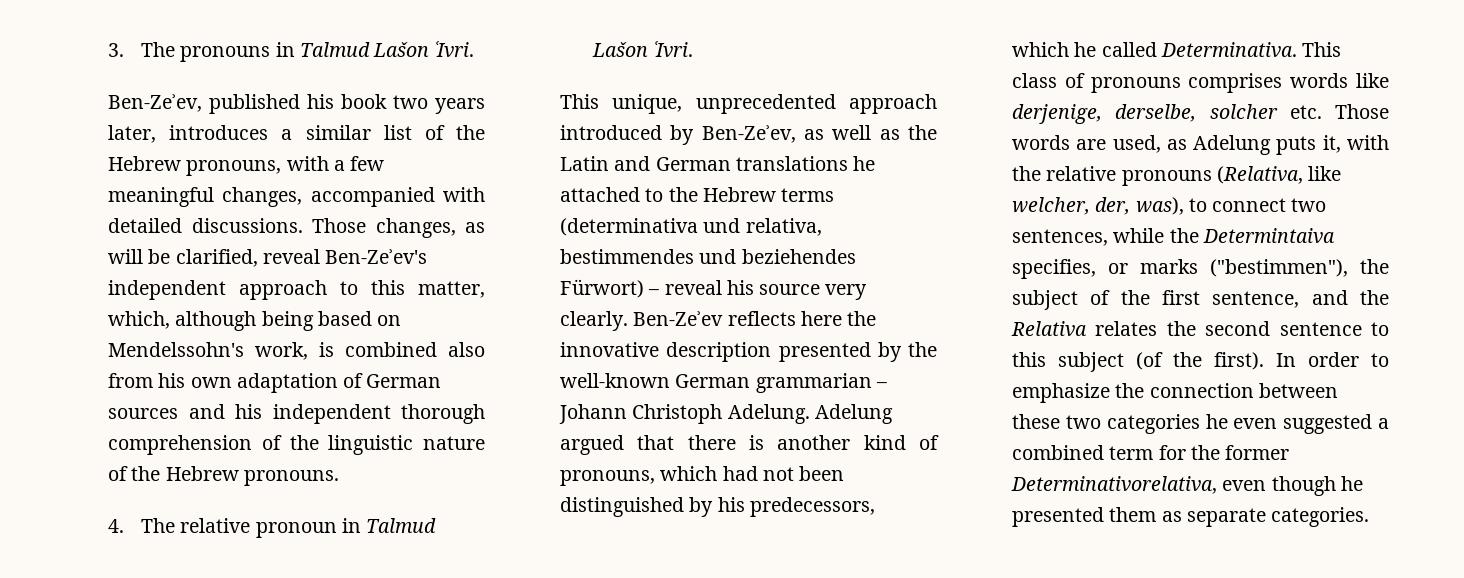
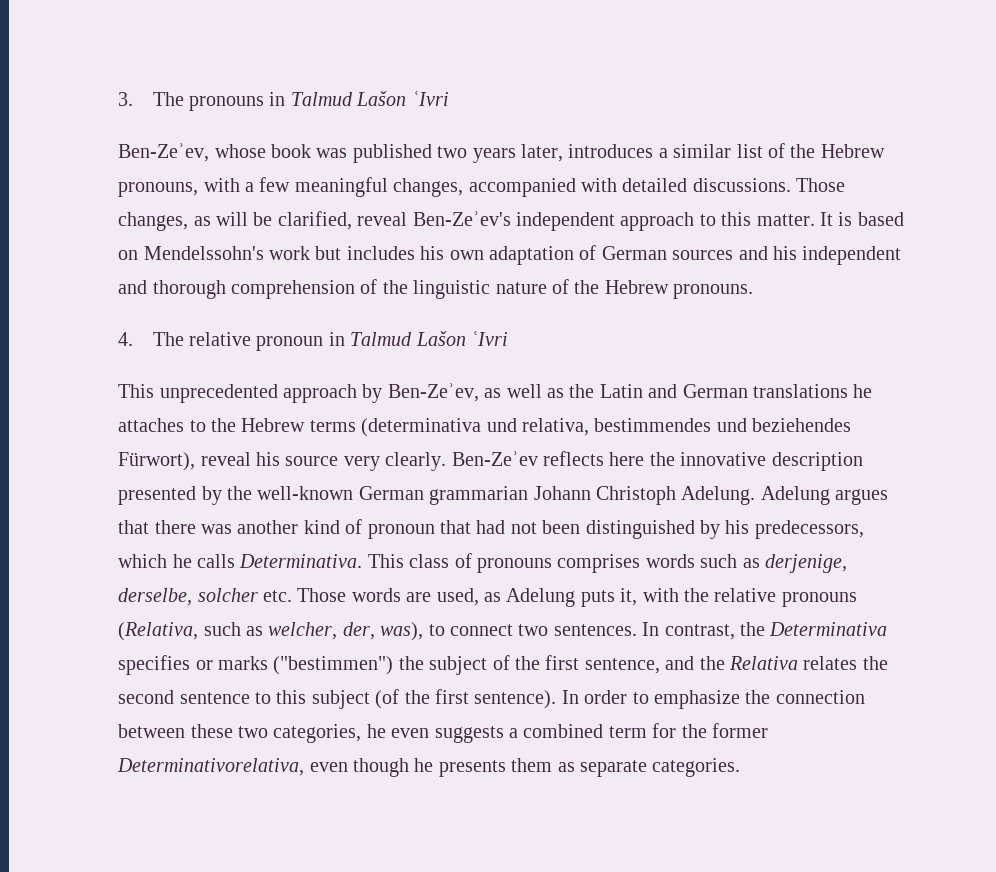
- 3. The pronouns in Talmud Lašon ʿIvri.
- Ben-Zeʾev, published his book two years later, introduces a similar list of the Hebrew pronouns, with a few meaningful changes, accompanied with detailed discussions.
+ 3. The pronouns in Talmud Lašon ʿIvri
+ Ben-Zeʾev, whose book was published two years later, introduces a similar list of the Hebrew pronouns, with a few meaningful changes, accompanied with detailed discussions.
- Those changes, as will be clarified, reveal Ben-Zeʾev's independent approach to this matter, which, although being based on Mendelssohn's work, is combined also from his own adaptation of German sources and his independent thorough comprehension of the linguistic nature of the Hebrew pronouns.
+ Those changes, as will be clarified, reveal Ben-Zeʾev's independent approach to this matter. It is based on Mendelssohn's work but includes his own adaptation of German sources and his independent and thorough comprehension of the linguistic nature of the Hebrew pronouns.
- 4. The relative pronoun in Talmud Lašon ʿIvri.
- This unique, unprecedented approach introduced by Ben-Zeʾev, as well as the Latin and German translations he attached to the Hebrew terms (determinativa und relativa, bestimmendes und beziehendes Fürwort) – reveal his source very clearly.
+ 4. The relative pronoun in Talmud Lašon ʿIvri
+ This unprecedented approach by Ben-Zeʾev, as well as the Latin and German translations he attaches to the Hebrew terms (determinativa und relativa, bestimmendes und beziehendes Fürwort), reveal his source very clearly.
- Ben-Zeʾev reflects here the innovative description presented by the well-known German grammarian – Johann Christoph Adelung.
+ Ben-Zeʾev reflects here the innovative description presented by the well-known German grammarian Johann Christoph Adelung.
- Adelung argued that there is another kind of pronouns, which had not been distinguished by his predecessors, which he called Determinativa.
+ Adelung argues that there was another kind of pronoun that had not been distinguished by his predecessors, which he calls Determinativa.
- This class of pronouns comprises words like derjenige, derselbe, solcher etc. Those words are used, as Adelung puts it, with the relative pronouns (Relativa, like welcher, der, was), to connect two sentences, while the Determintaiva specifies, or marks ("bestimmen"), the subject of the first sentence, and the Relativa relates the second sentence to this subject (of the first).
+ This class of pronouns comprises words such as derjenige, derselbe, solcher etc. Those words are used, as Adelung puts it, with the relative pronouns (Relativa, such as welcher, der, was), to connect two sentences. In contrast, the Determinativa specifies or marks ("bestimmen") the subject of the first sentence, and the Relativa relates the second sentence to this subject (of the first sentence).
- In order to emphasize the connection between these two categories he even suggested a combined term for the former Determinativorelativa, even though he presented them as separate categories.
+ In order to emphasize the connection between these two categories, he even suggests a combined term for the former Determinativorelativa, even though he presents them as separate categories.

